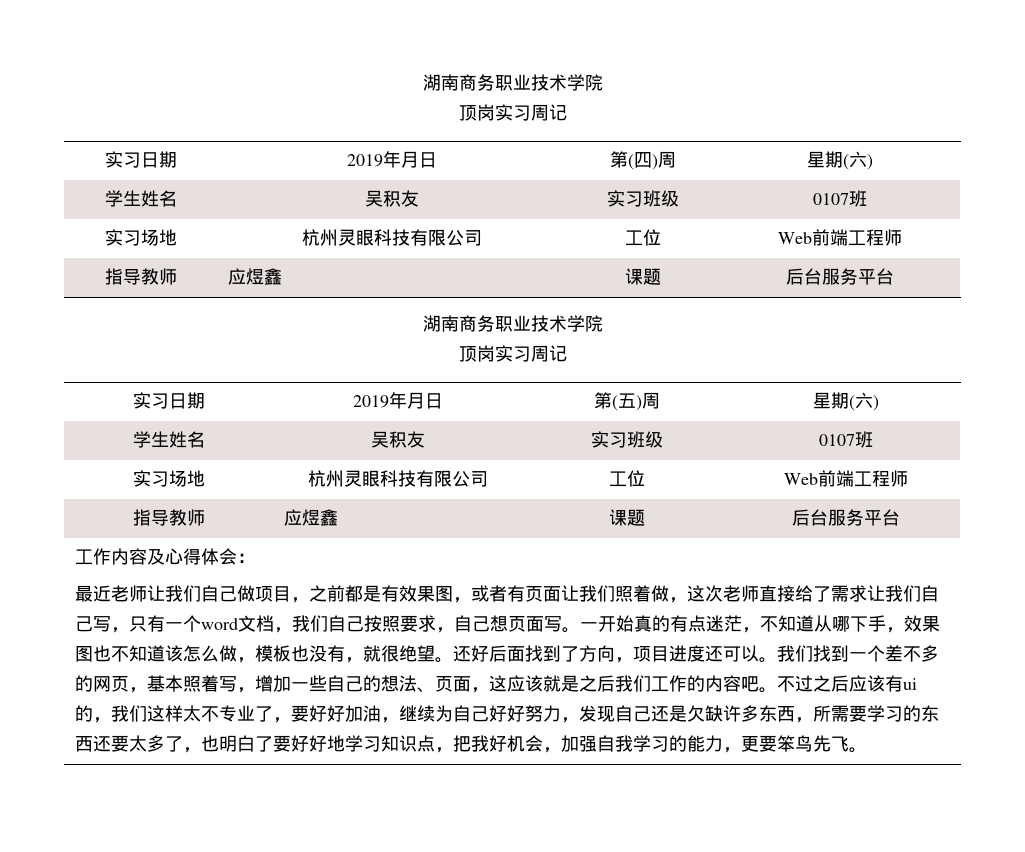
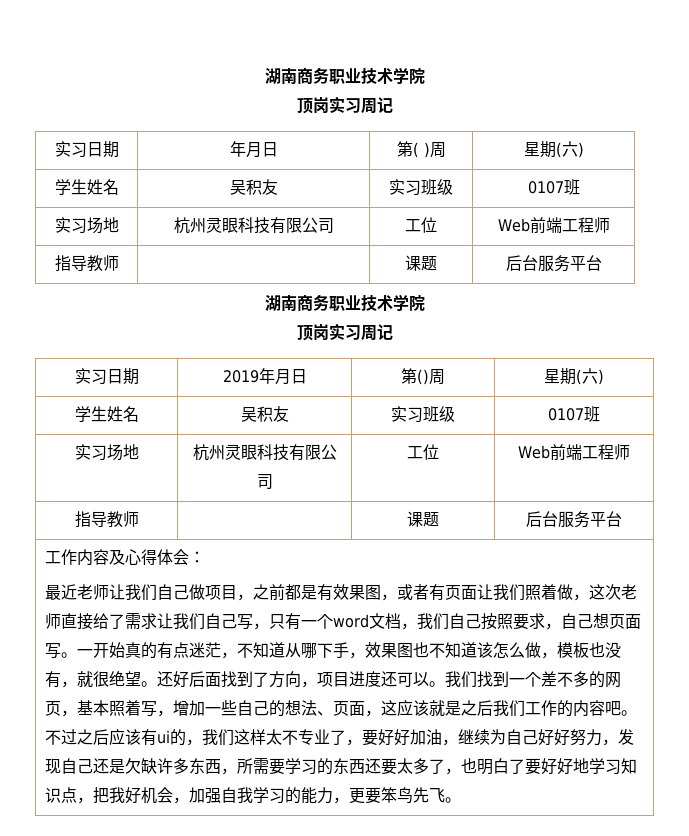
- 实习日期 | 2019年月日 | 第(四)周 | 星期(六)
+ 实习日期 | 年月日 | 第( )周 | 星期(六)
  学生姓名 | 吴积友 | 实习班级 | 0107班
  实习场地 | 杭州灵眼科技有限公司 | 工位 | Web前端工程师
- 指导教师 | 应煜鑫 | 课题 | 后台服务平台
+ 指导教师 | | 课题 | 后台服务平台
- 实习日期 | 2019年月日 | 第(五)周 | 星期(六)
+ 实习日期 | 2019年月日 | 第()周 | 星期(六)
  学生姓名 | 吴积友 | 实习班级 | 0107班
  实习场地 | 杭州灵眼科技有限公司 | 工位 | Web前端工程师
- 指导教师 | 应煜鑫 | 课题 | 后台服务平台
+ 指导教师 | | 课题 | 后台服务平台

